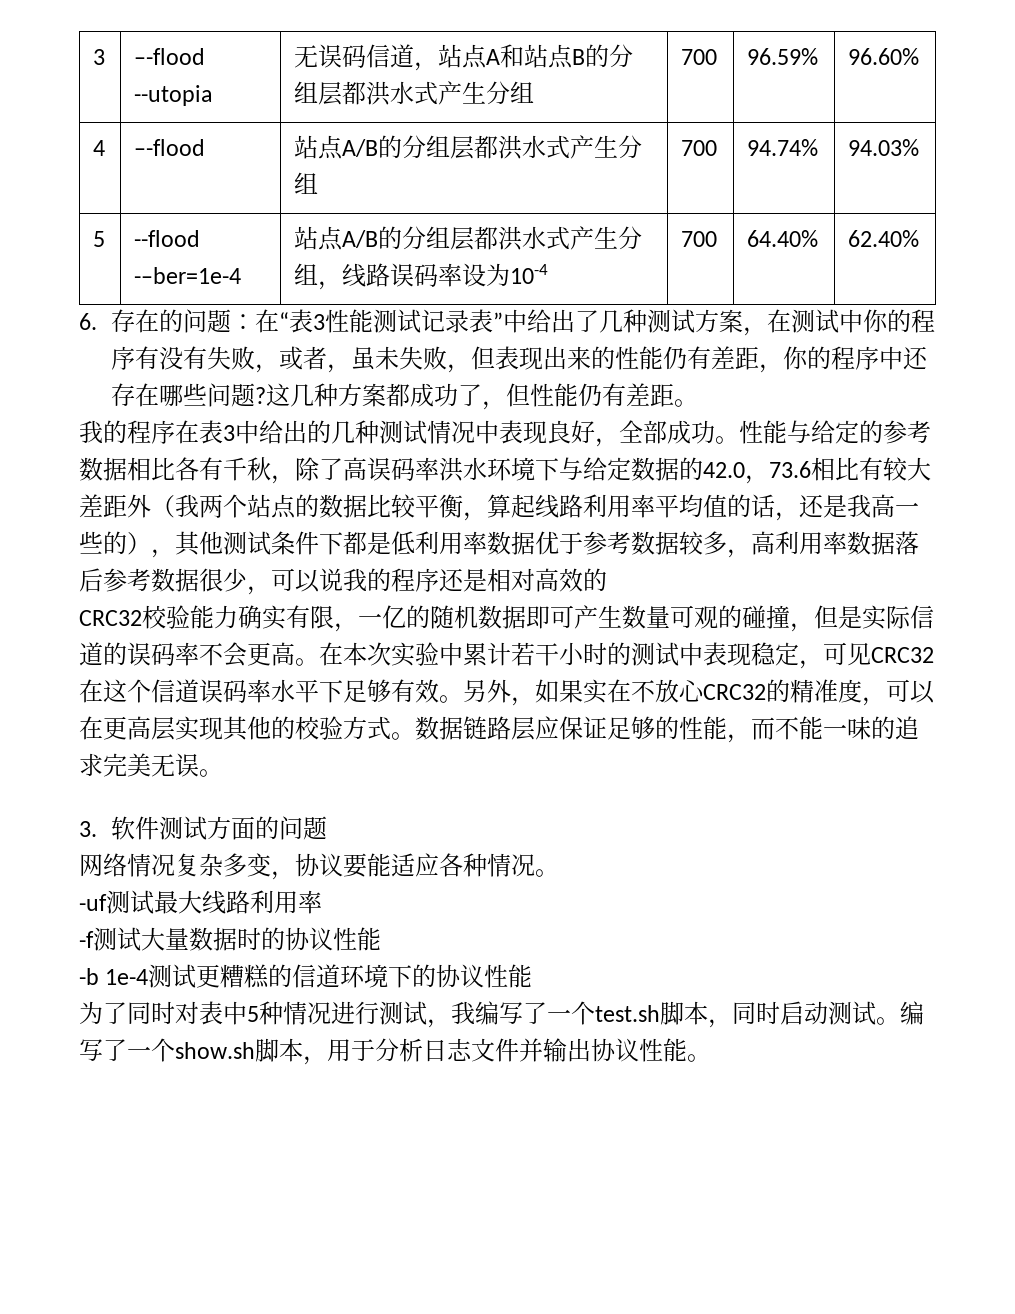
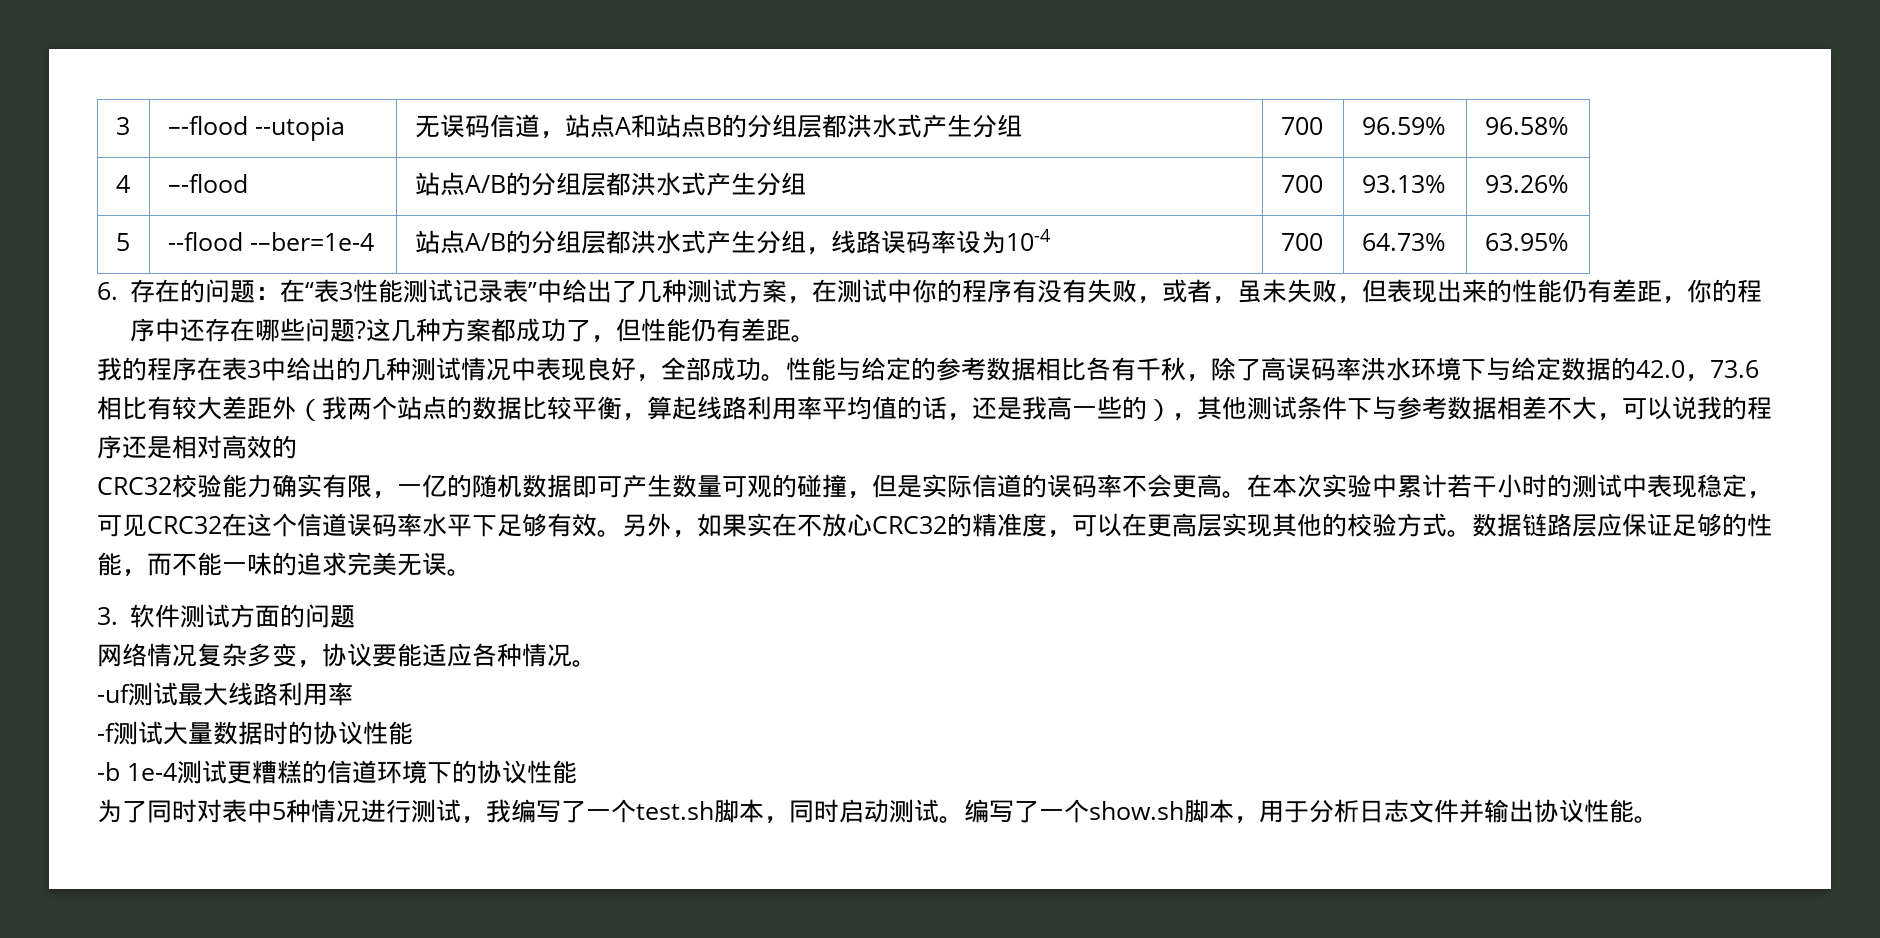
- 3 | –-flood --utopia | 无误码信道，站点A和站点B的分组层都洪水式产生分组 | 700 | 96.59% | 96.60%
+ 3 | –-flood --utopia | 无误码信道，站点A和站点B的分组层都洪水式产生分组 | 700 | 96.59% | 96.58%
- 4 | –-flood | 站点A/B的分组层都洪水式产生分组 | 700 | 94.74% | 94.03%
+ 4 | –-flood | 站点A/B的分组层都洪水式产生分组 | 700 | 93.13% | 93.26%
- 5 | --flood -–ber=1e-4 | 站点A/B的分组层都洪水式产生分组，线路误码率设为10-4 | 700 | 64.40% | 62.40%
+ 5 | --flood -–ber=1e-4 | 站点A/B的分组层都洪水式产生分组，线路误码率设为10-4 | 700 | 64.73% | 63.95%
- 性能与给定的参考数据相比各有千秋，除了高误码率洪水环境下与给定数据的42.0，73.6相比有较大差距外（我两个站点的数据比较平衡，算起线路利用率平均值的话，还是我高一些的），其他测试条件下都是低利用率数据优于参考数据较多，高利用率数据落后参考数据很少，可以说我的程序还是相对高效的
+ 性能与给定的参考数据相比各有千秋，除了高误码率洪水环境下与给定数据的42.0，73.6相比有较大差距外（我两个站点的数据比较平衡，算起线路利用率平均值的话，还是我高一些的），其他测试条件下与参考数据相差不大，可以说我的程序还是相对高效的

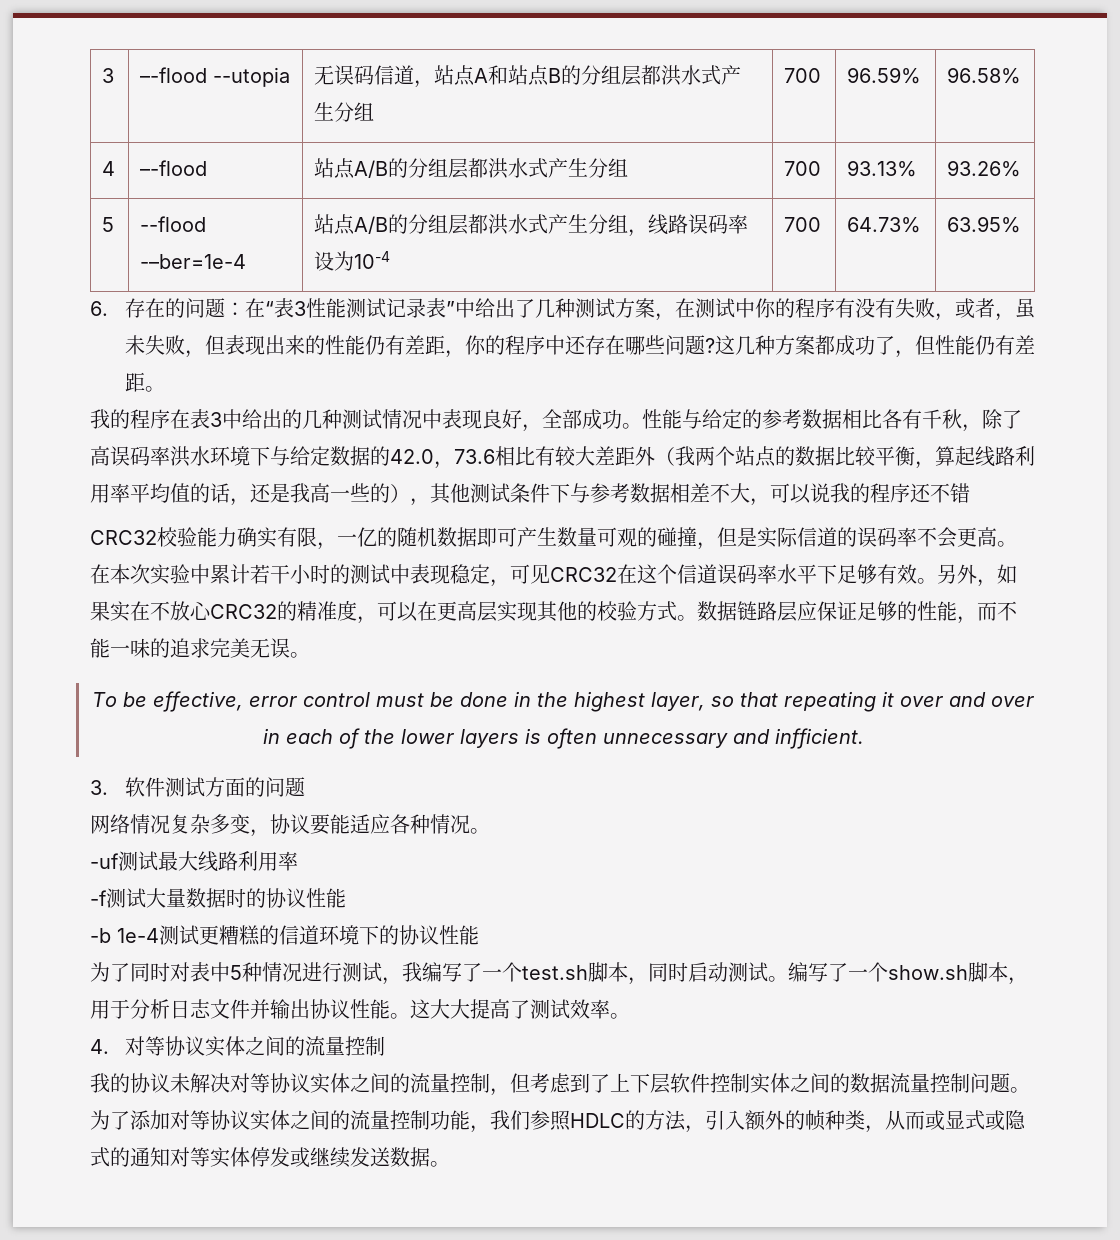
- 性能与给定的参考数据相比各有千秋，除了高误码率洪水环境下与给定数据的42.0，73.6相比有较大差距外（我两个站点的数据比较平衡，算起线路利用率平均值的话，还是我高一些的），其他测试条件下与参考数据相差不大，可以说我的程序还是相对高效的
+ 性能与给定的参考数据相比各有千秋，除了高误码率洪水环境下与给定数据的42.0，73.6相比有较大差距外（我两个站点的数据比较平衡，算起线路利用率平均值的话，还是我高一些的），其他测试条件下与参考数据相差不大，可以说我的程序还不错
+ To be effective, error control must be done in the highest layer, so that repeating it over and over in each of the lower layers is often unnecessary and infficient.
+ 这大大提高了测试效率。
+ 4.对等协议实体之间的流量控制
+ 我的协议未解决对等协议实体之间的流量控制，但考虑到了上下层软件控制实体之间的数据流量控制问题。为了添加对等协议实体之间的流量控制功能，我们参照HDLC的方法，引入额外的帧种类，从而或显式或隐式的通知对等实体停发或继续发送数据。

